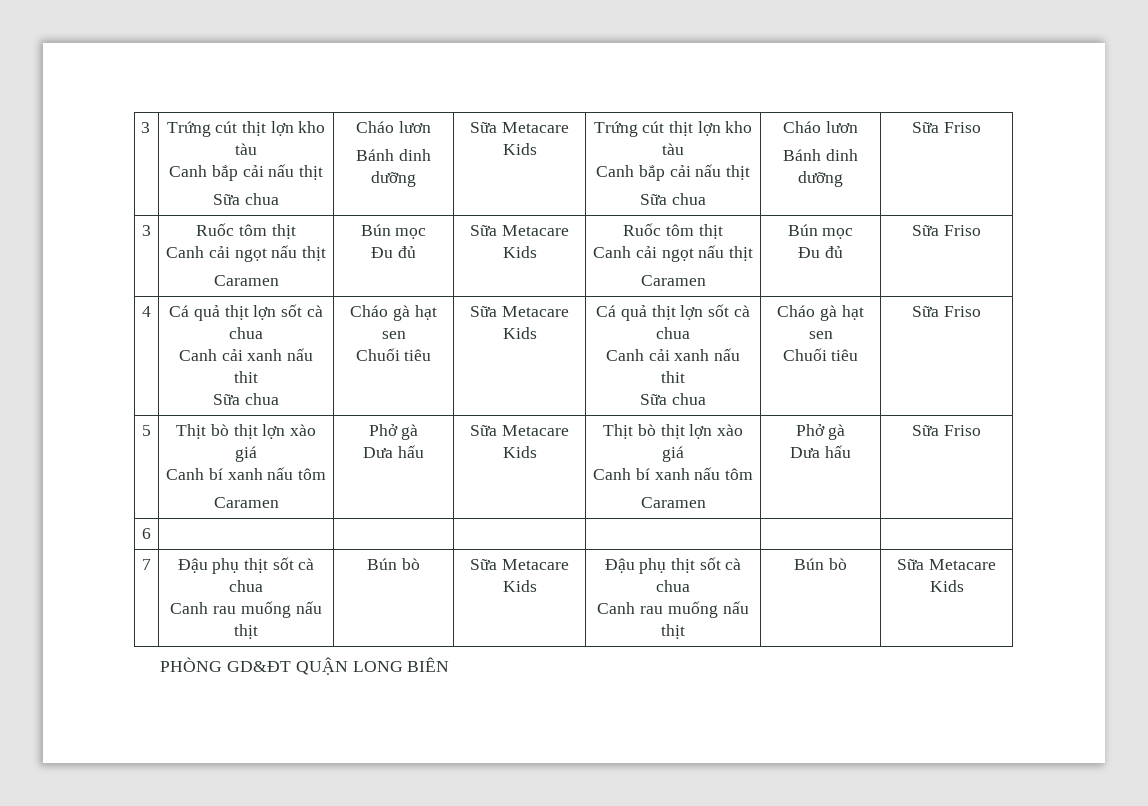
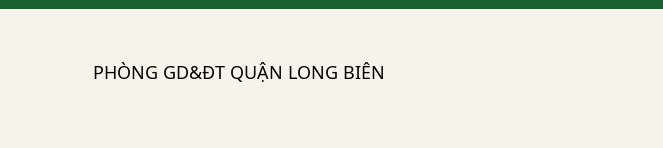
- 3 | Trứng cút thịt lợn kho tàu
- Canh bắp cải nấu thịt
- Sữa chua | Cháo lươn
- Bánh dinh dưỡng | Sữa Metacare Kids | Trứng cút thịt lợn kho tàu
- Canh bắp cải nấu thịt
- Sữa chua | Cháo lươn
- Bánh dinh dưỡng | Sữa Friso
- 3 | Ruốc tôm thịt
- Canh cải ngọt nấu thịt
- Caramen | Bún mọc
- Đu đủ | Sữa Metacare Kids | Ruốc tôm thịt
- Canh cải ngọt nấu thịt
- Caramen | Bún mọc
- Đu đủ | Sữa Friso
- 4 | Cá quả thịt lợn sốt cà chua
- Canh cải xanh nấu thit
- Sữa chua | Cháo gà hạt sen
- Chuối tiêu | Sữa Metacare Kids | Cá quả thịt lợn sốt cà chua
- Canh cải xanh nấu thit
- Sữa chua | Cháo gà hạt sen
- Chuối tiêu | Sữa Friso
- 5 | Thịt bò thịt lợn xào giá
- Canh bí xanh nấu tôm
- Caramen | Phở gà
- Dưa hấu | Sữa Metacare Kids | Thịt bò thịt lợn xào giá
- Canh bí xanh nấu tôm
- Caramen | Phở gà
- Dưa hấu | Sữa Friso
- 6 | | | | | |
- 7 | Đậu phụ thịt sốt cà chua
- Canh rau muống nấu thịt | Bún bò | Sữa Metacare Kids | Đậu phụ thịt sốt cà chua
- Canh rau muống nấu thịt | Bún bò | Sữa Metacare Kids

